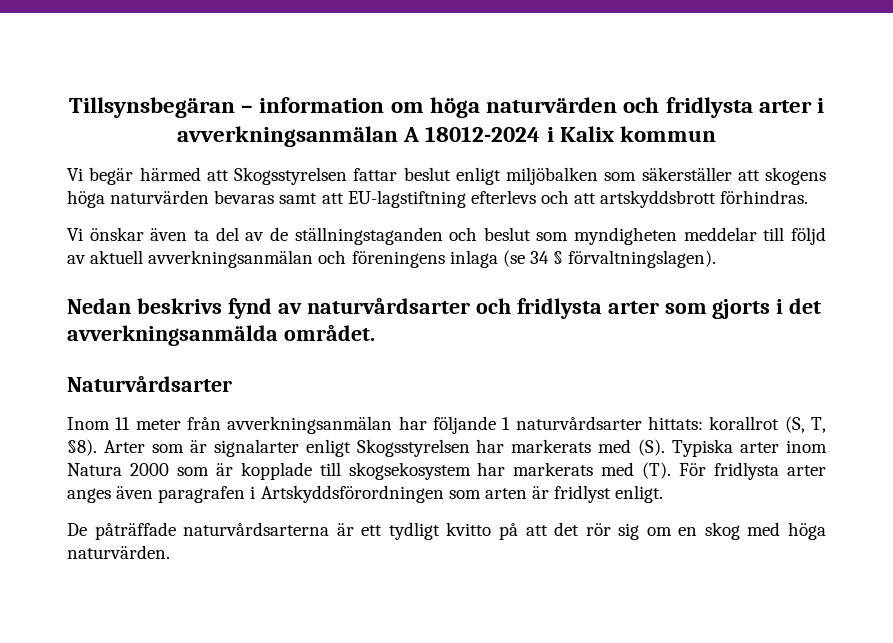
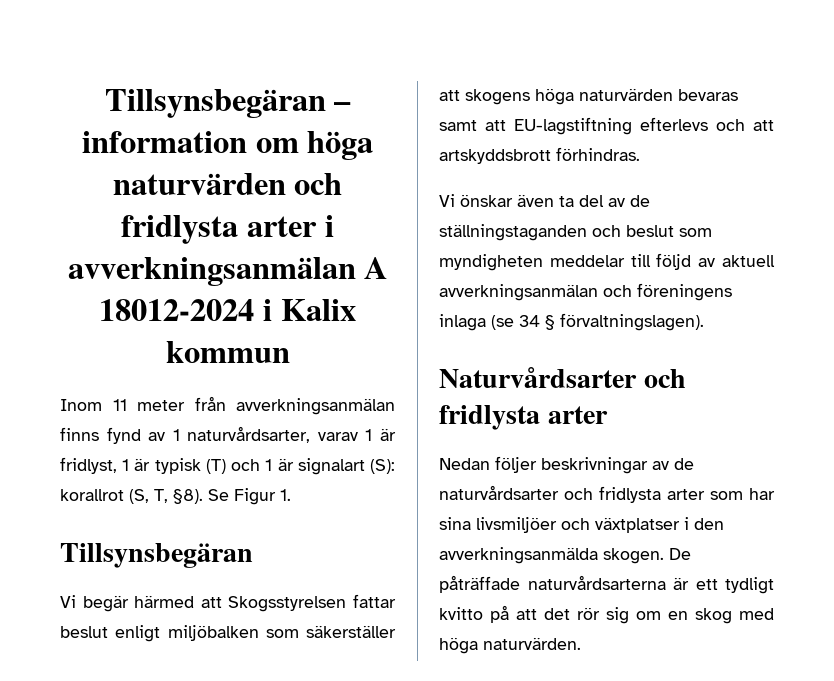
+ Inom 11 meter från avverkningsanmälan finns fynd av 1 naturvårdsarter, varav 1 är fridlyst, 1 är typisk (T) och 1 är signalart (S): korallrot (S, T, §8). Se Figur 1.
+ Tillsynsbegäran
- Nedan beskrivs fynd av naturvårdsarter och fridlysta arter som gjorts i det avverkningsanmälda området.
- Naturvårdsarter
- Inom 11 meter från avverkningsanmälan har följande 1 naturvårdsarter hittats: korallrot (S, T, §8). Arter som är signalarter enligt Skogsstyrelsen har markerats med (S). Typiska arter inom Natura 2000 som är kopplade till skogsekosystem har markerats med (T). För fridlysta arter anges även paragrafen i Artskyddsförordningen som arten är fridlyst enligt.
- De påträffade naturvårdsarterna är ett tydligt kvitto på att det rör sig om en skog med höga naturvärden.
+ Naturvårdsarter och fridlysta arter
+ Nedan följer beskrivningar av de naturvårdsarter och fridlysta arter som har sina livsmiljöer och växtplatser i den avverkningsanmälda skogen. De påträffade naturvårdsarterna är ett tydligt kvitto på att det rör sig om en skog med höga naturvärden.

